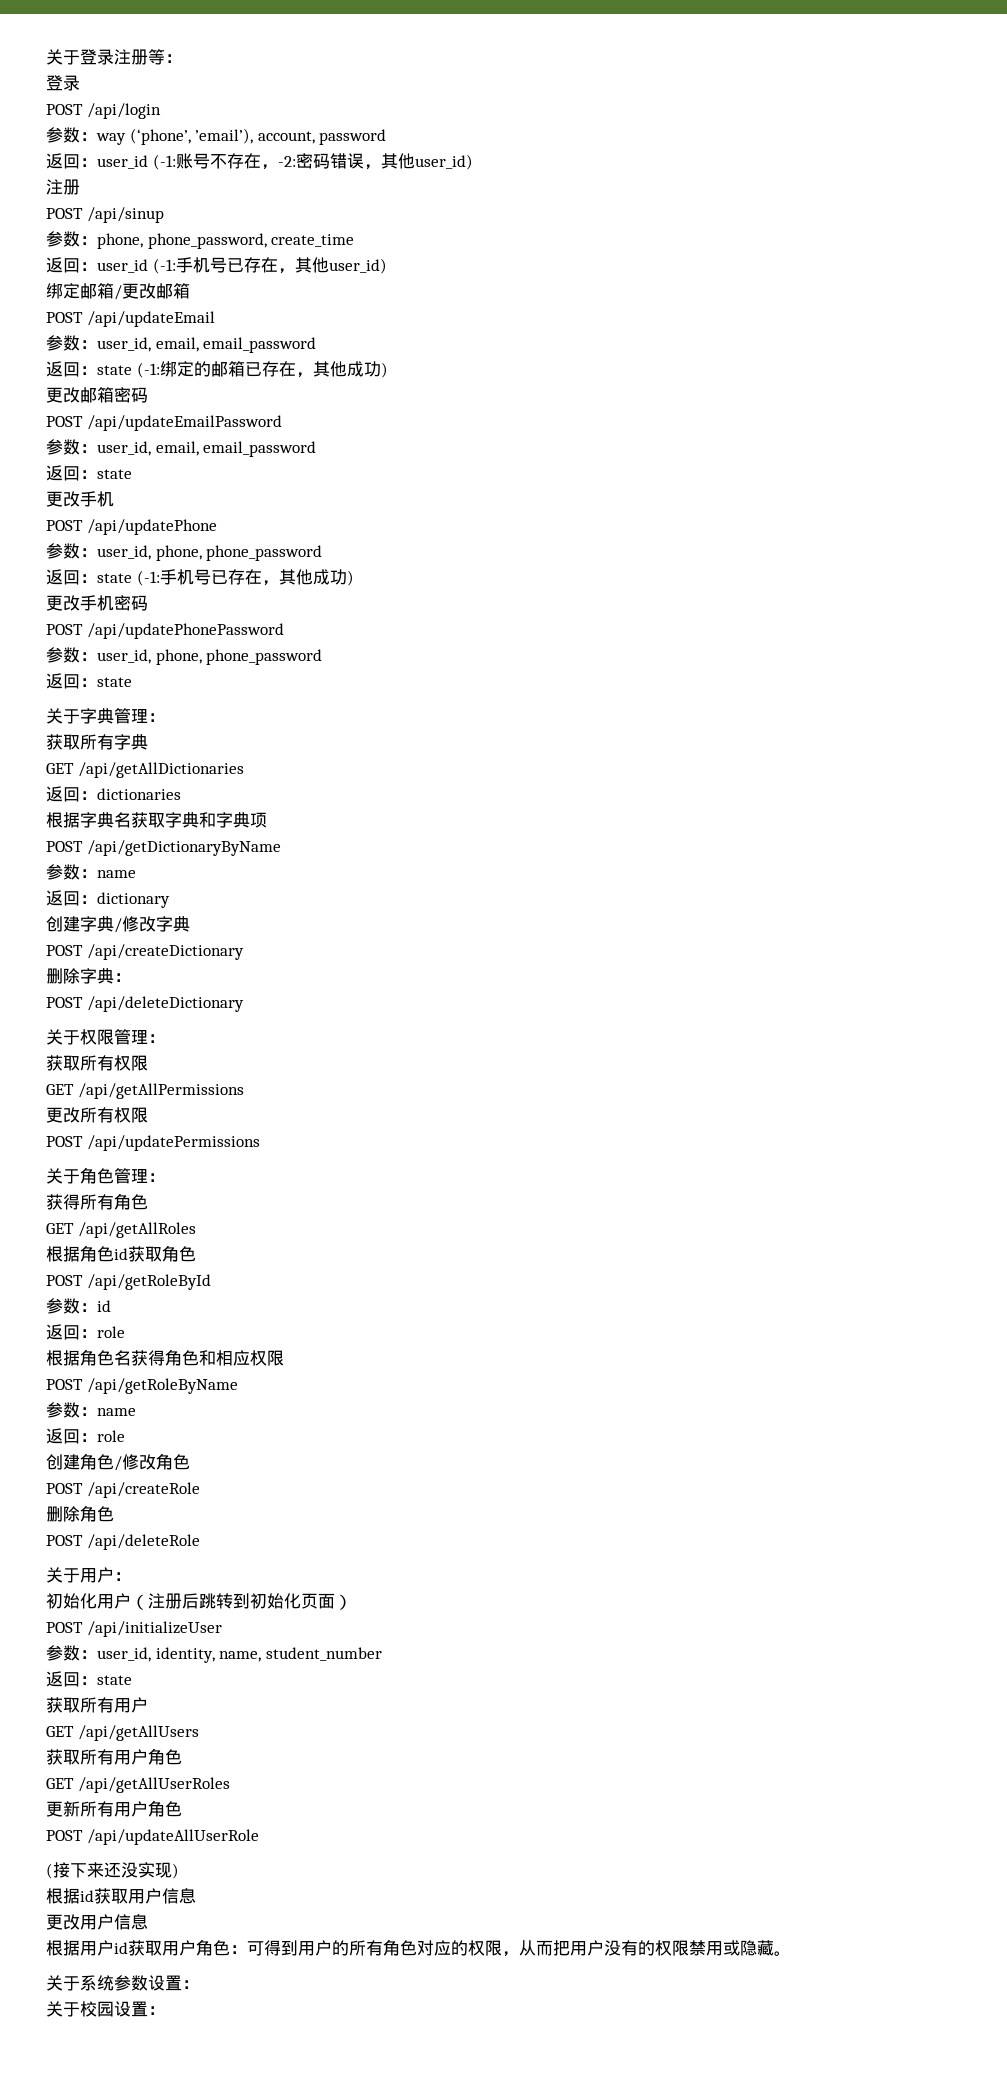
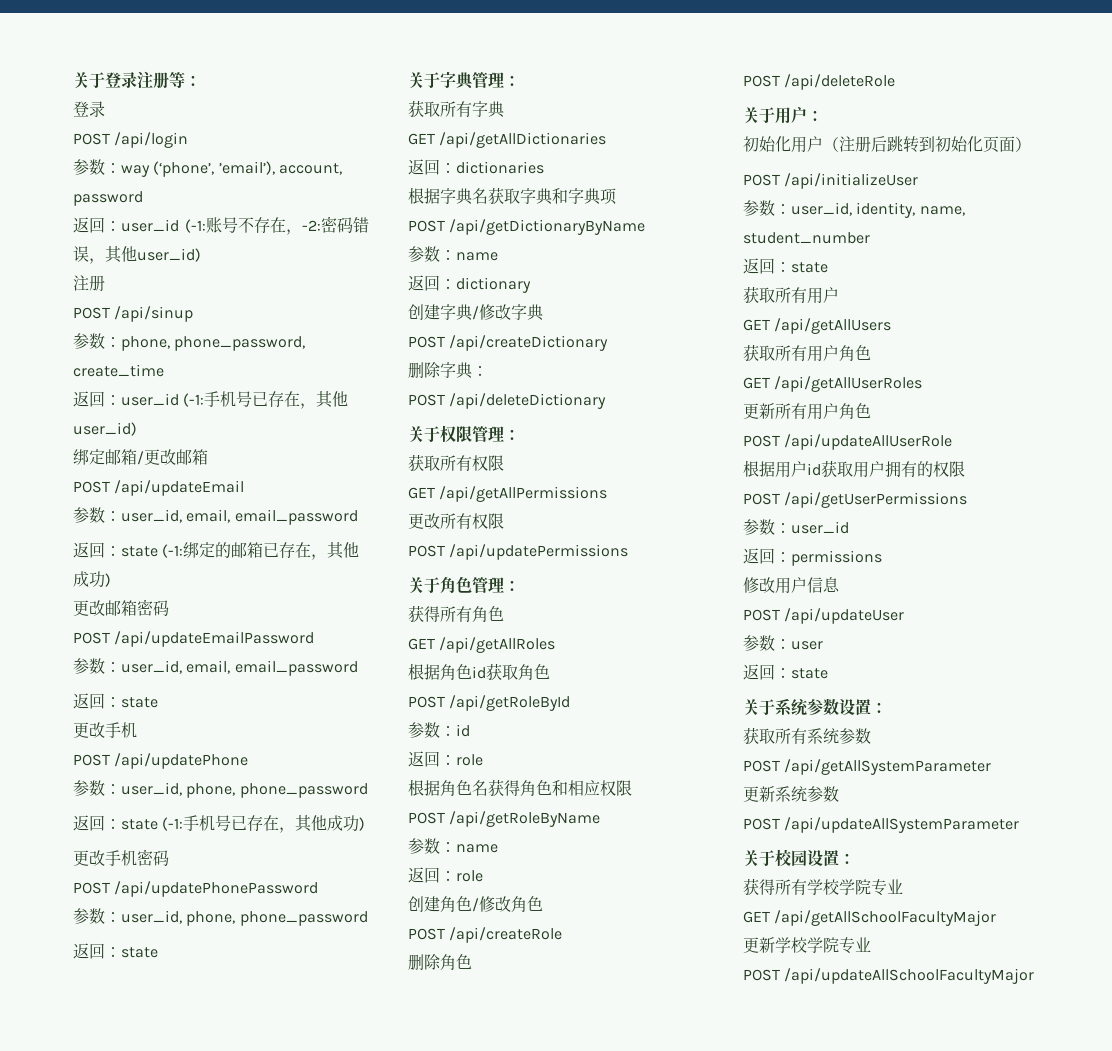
- (接下来还没实现)
- 根据id获取用户信息
- 更改用户信息
- 根据用户id获取用户角色：可得到用户的所有角色对应的权限，从而把用户没有的权限禁用或隐藏。
+ 根据用户id获取用户拥有的权限
+ POST /api/getUserPermissions
+ 参数：user_id
+ 返回：permissions
+ 修改用户信息
+ POST /api/updateUser
+ 参数：user
+ 返回：state
+ 获取所有系统参数
+ POST /api/getAllSystemParameter
+ 更新系统参数
+ POST /api/updateAllSystemParameter
  关于校园设置：
+ 获得所有学校学院专业
+ GET /api/getAllSchoolFacultyMajor
+ 更新学校学院专业
+ POST /api/updateAllSchoolFacultyMajor

